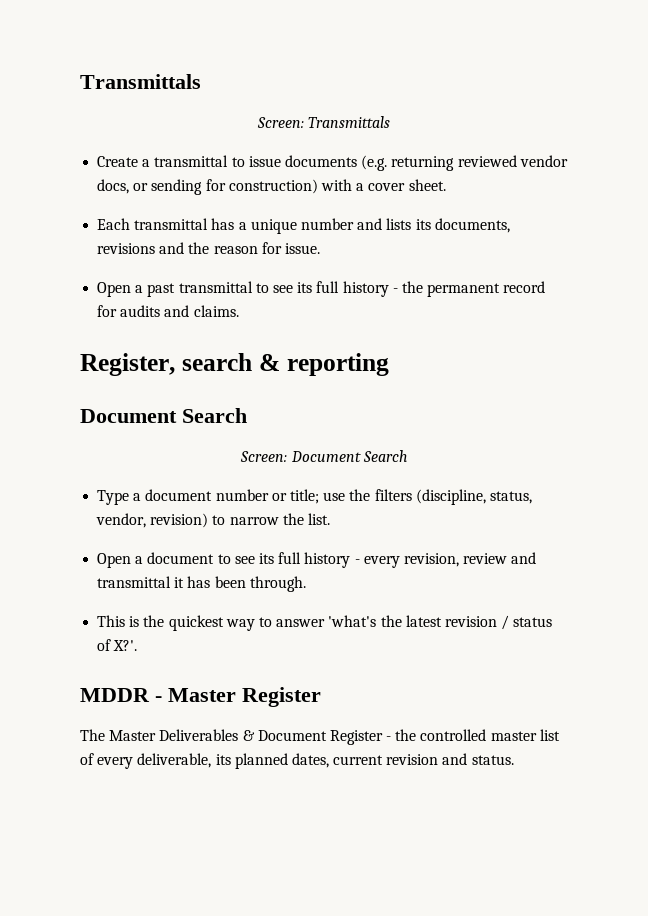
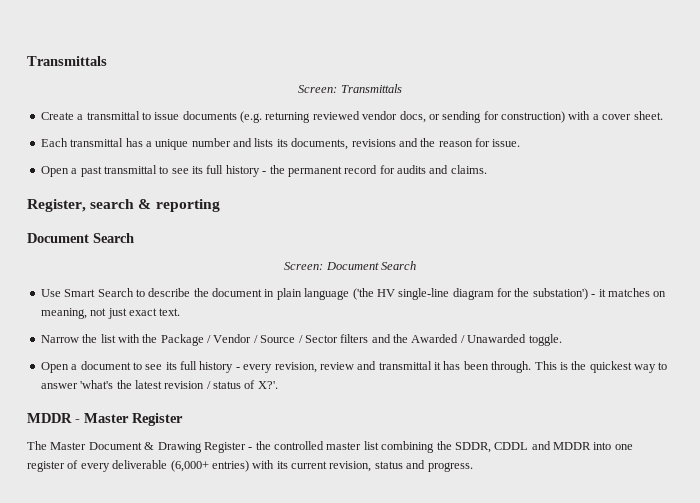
- Type a document number or title; use the filters (discipline, status, vendor, revision) to narrow the list.
+ Use Smart Search to describe the document in plain language ('the HV single-line diagram for the substation') - it matches on meaning, not just exact text.
+ Narrow the list with the Package / Vendor / Source / Sector filters and the Awarded / Unawarded toggle.
- Open a document to see its full history - every revision, review and transmittal it has been through.
- This is the quickest way to answer 'what's the latest revision / status of X?'.
+ Open a document to see its full history - every revision, review and transmittal it has been through. This is the quickest way to answer 'what's the latest revision / status of X?'.
- The Master Deliverables & Document Register - the controlled master list of every deliverable, its planned dates, current revision and status.
+ The Master Document & Drawing Register - the controlled master list combining the SDDR, CDDL and MDDR into one register of every deliverable (6,000+ entries) with its current revision, status and progress.

